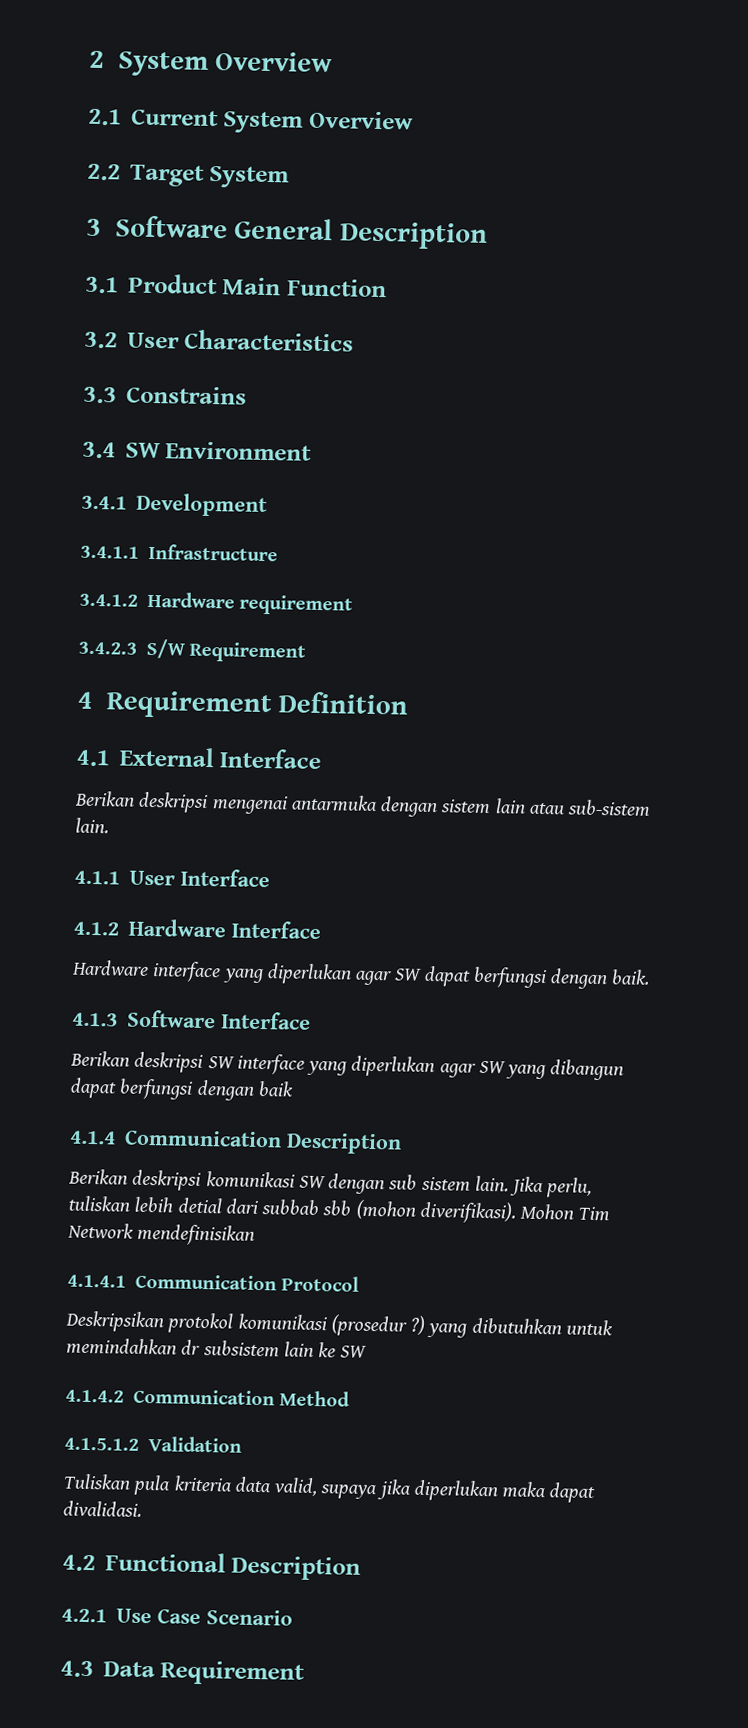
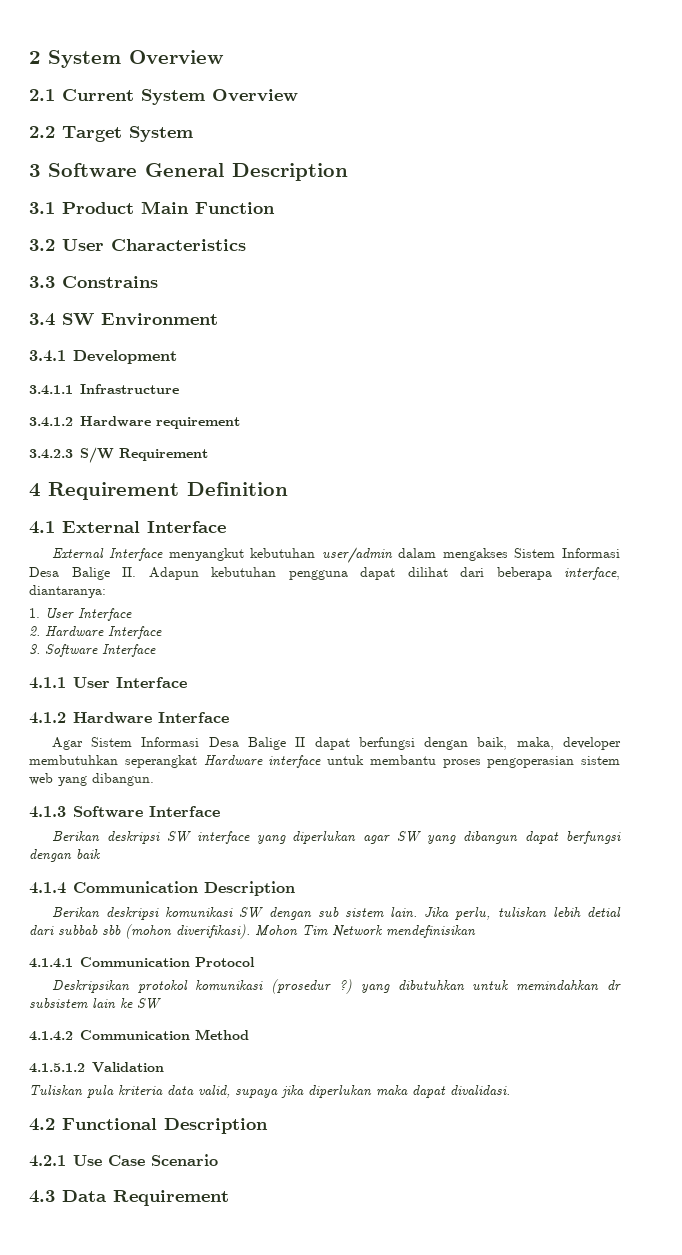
- Berikan deskripsi mengenai antarmuka dengan sistem lain atau sub-sistem lain.
+ External Interface menyangkut kebutuhan user/admin dalam mengakses Sistem Informasi Desa Balige II. Adapun kebutuhan pengguna dapat dilihat dari beberapa interface, diantaranya:
+ 1. User Interface
+ 2. Hardware Interface
+ 3. Software Interface
- Hardware interface yang diperlukan agar SW dapat berfungsi dengan baik.
+ Agar Sistem Informasi Desa Balige II dapat berfungsi dengan baik, maka, developer membutuhkan seperangkat Hardware interface untuk membantu proses pengoperasian sistem web yang dibangun.

